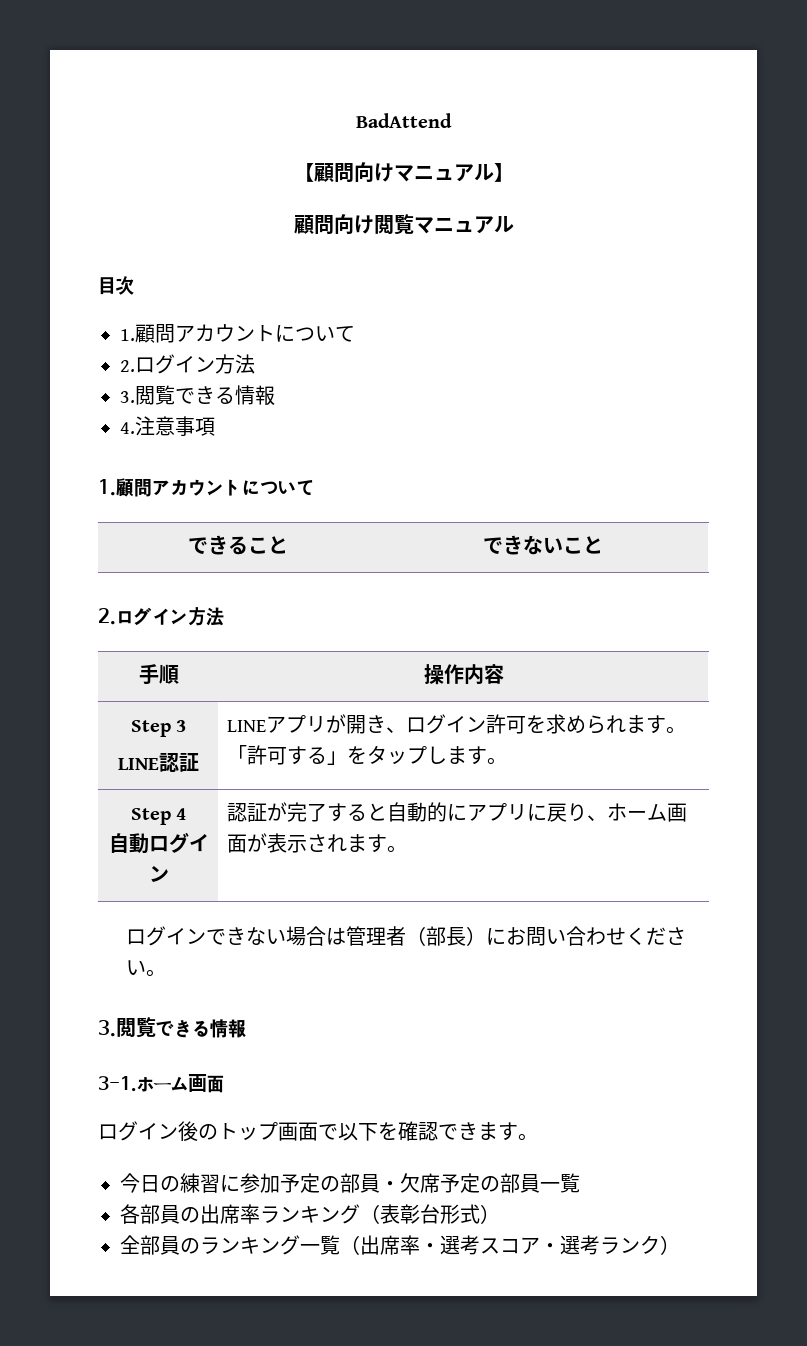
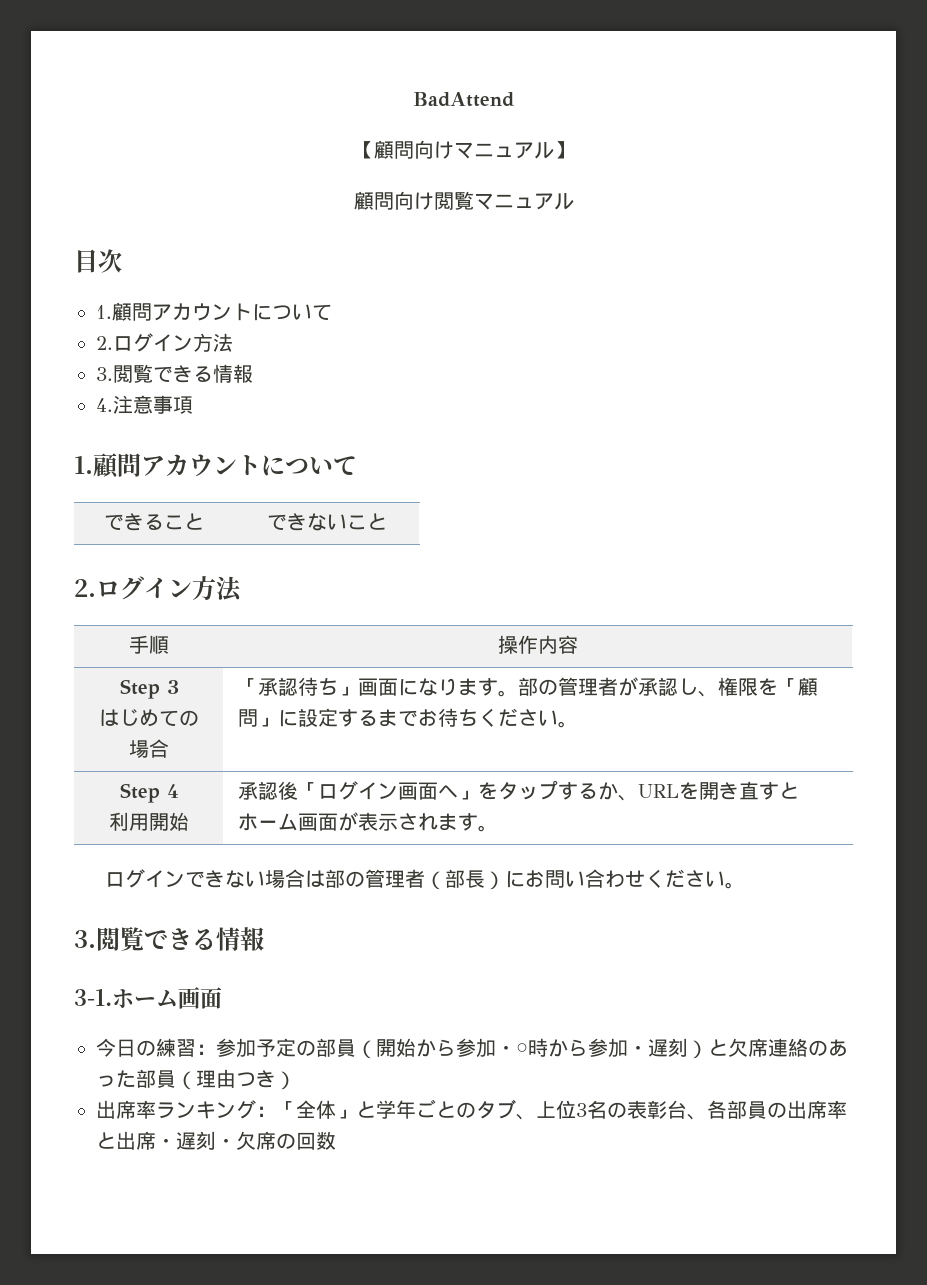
  Step 3
- LINE認証 | LINEアプリが開き、ログイン許可を求められます。「許可する」をタップします。
+ はじめての場合 | 「承認待ち」画面になります。部の管理者が承認し、権限を「顧問」に設定するまでお待ちください。
  Step 4
- 自動ログイン | 認証が完了すると自動的にアプリに戻り、ホーム画面が表示されます。
+ 利用開始 | 承認後「ログイン画面へ」をタップするか、URLを開き直すとホーム画面が表示されます。
- ログインできない場合は管理者（部長）にお問い合わせください。
+ ログインできない場合は部の管理者（部長）にお問い合わせください。
- ログイン後のトップ画面で以下を確認できます。
- 今日の練習に参加予定の部員・欠席予定の部員一覧
- 各部員の出席率ランキング（表彰台形式）
- 全部員のランキング一覧（出席率・選考スコア・選考ランク）
+ 今日の練習：参加予定の部員（開始から参加・○時から参加・遅刻）と欠席連絡のあった部員（理由つき）
+ 出席率ランキング：「全体」と学年ごとのタブ、上位3名の表彰台、各部員の出席率と出席・遅刻・欠席の回数

